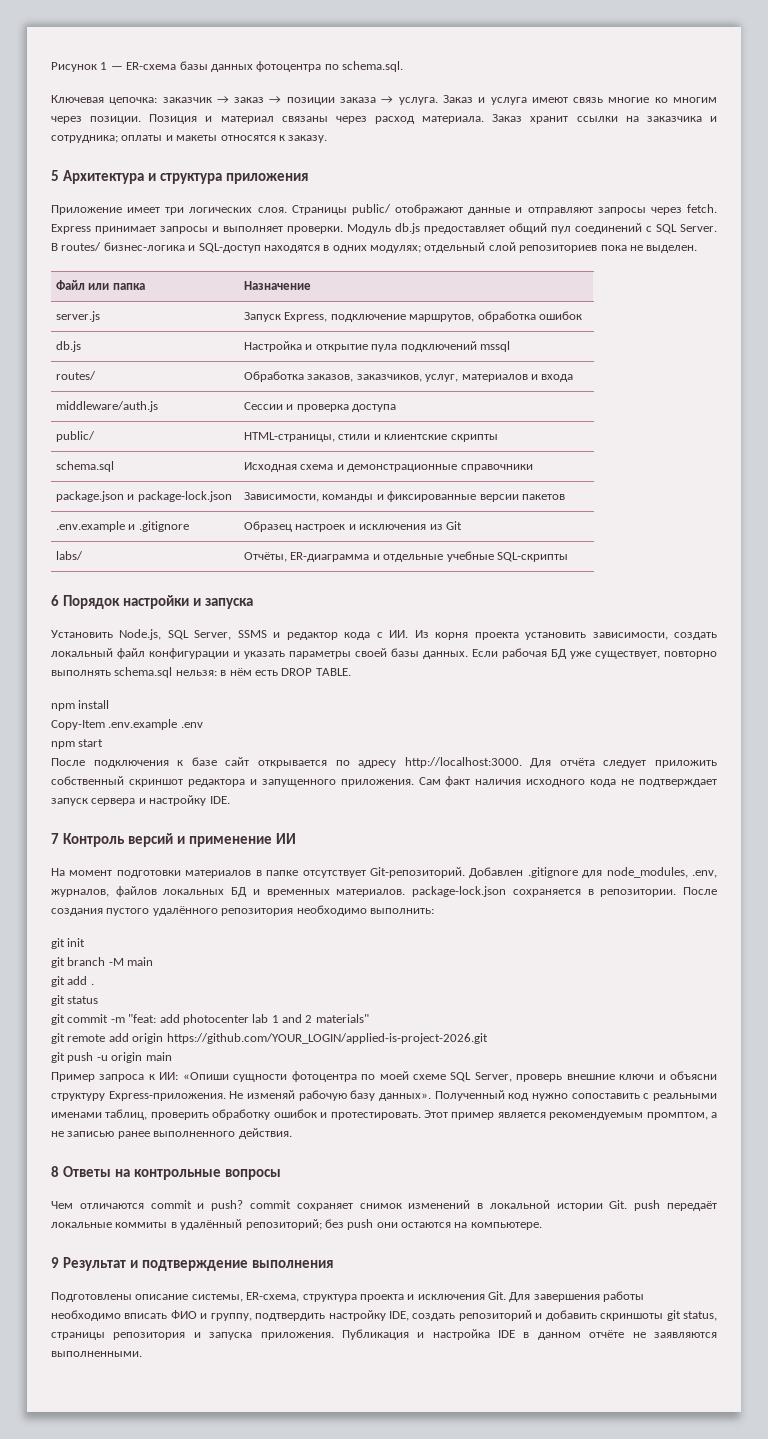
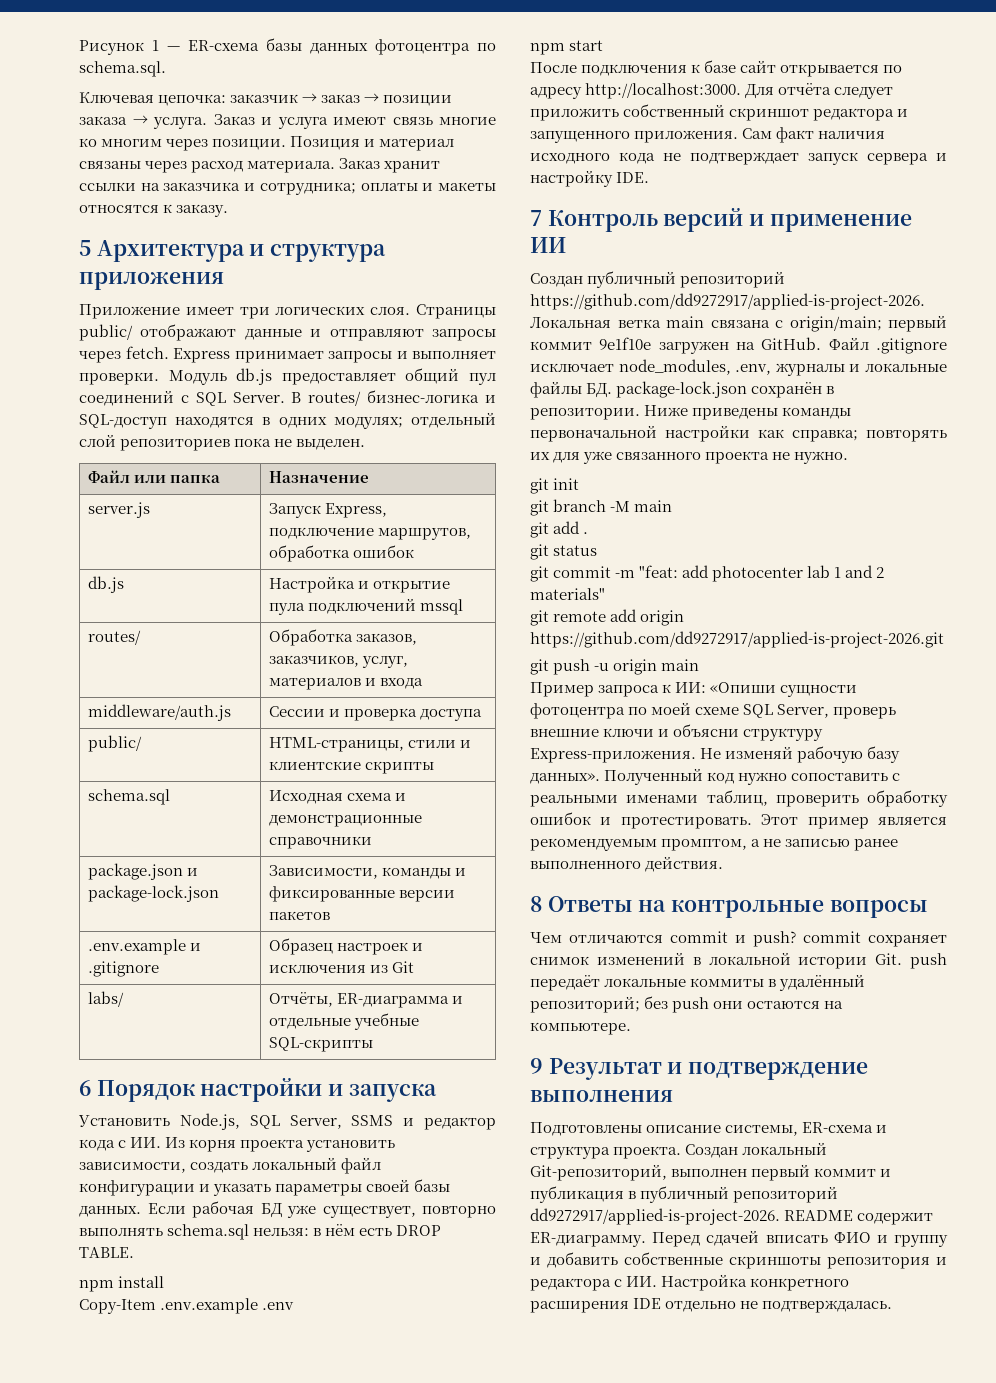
- На момент подготовки материалов в папке отсутствует Git-репозиторий. Добавлен .gitignore для node_modules, .env, журналов, файлов локальных БД и временных материалов. package-lock.json сохраняется в репозитории. После создания пустого удалённого репозитория необходимо выполнить:
+ Создан публичный репозиторий https://github.com/dd9272917/applied-is-project-2026. Локальная ветка main связана с origin/main; первый коммит 9e1f10e загружен на GitHub. Файл .gitignore исключает node_modules, .env, журналы и локальные файлы БД. package-lock.json сохранён в репозитории. Ниже приведены команды первоначальной настройки как справка; повторять их для уже связанного проекта не нужно.
- git remote add origin https://github.com/YOUR_LOGIN/applied-is-project-2026.git
+ git remote add origin https://github.com/dd9272917/applied-is-project-2026.git
- Подготовлены описание системы, ER-схема, структура проекта и исключения Git. Для завершения работы необходимо вписать ФИО и группу, подтвердить настройку IDE, создать репозиторий и добавить скриншоты git status, страницы репозитория и запуска приложения. Публикация и настройка IDE в данном отчёте не заявляются выполненными.
+ Подготовлены описание системы, ER-схема и структура проекта. Создан локальный Git-репозиторий, выполнен первый коммит и публикация в публичный репозиторий dd9272917/applied-is-project-2026. README содержит ER-диаграмму. Перед сдачей вписать ФИО и группу и добавить собственные скриншоты репозитория и редактора с ИИ. Настройка конкретного расширения IDE отдельно не подтверждалась.

